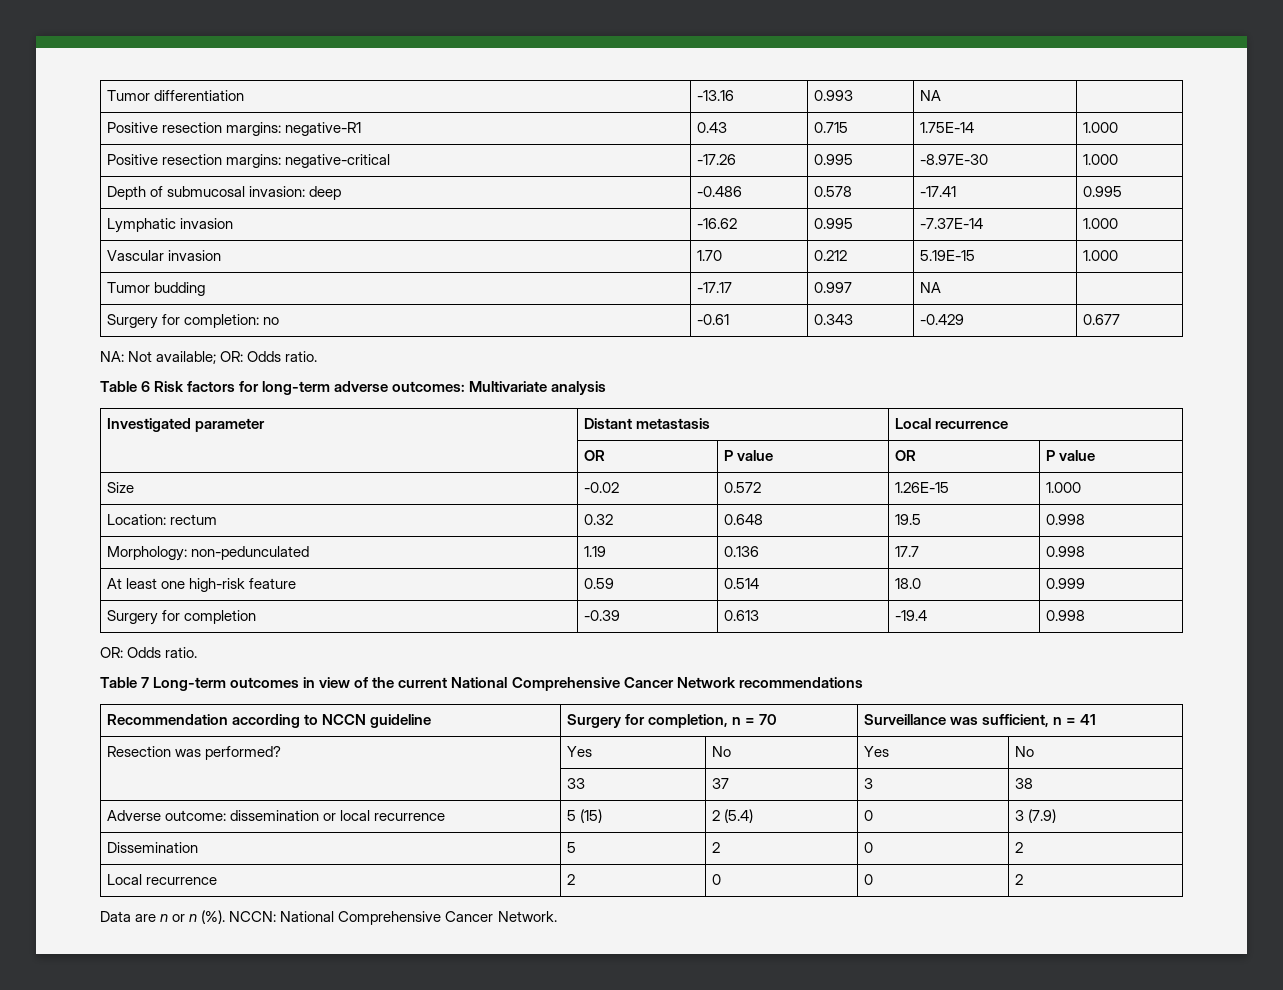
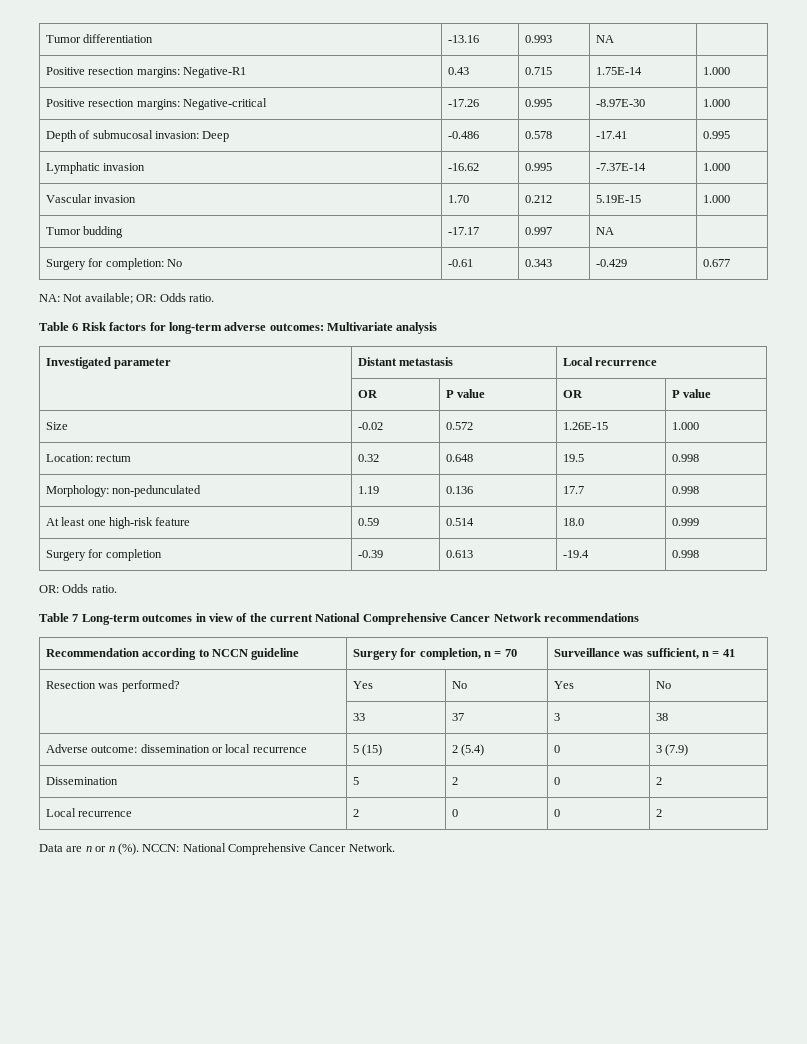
- Positive resection margins: negative-R1 | 0.43 | 0.715 | 1.75E-14 | 1.000
+ Positive resection margins: Negative-R1 | 0.43 | 0.715 | 1.75E-14 | 1.000
- Positive resection margins: negative-critical | -17.26 | 0.995 | -8.97E-30 | 1.000
+ Positive resection margins: Negative-critical | -17.26 | 0.995 | -8.97E-30 | 1.000
- Depth of submucosal invasion: deep | -0.486 | 0.578 | -17.41 | 0.995
+ Depth of submucosal invasion: Deep | -0.486 | 0.578 | -17.41 | 0.995
- Surgery for completion: no | -0.61 | 0.343 | -0.429 | 0.677
+ Surgery for completion: No | -0.61 | 0.343 | -0.429 | 0.677

